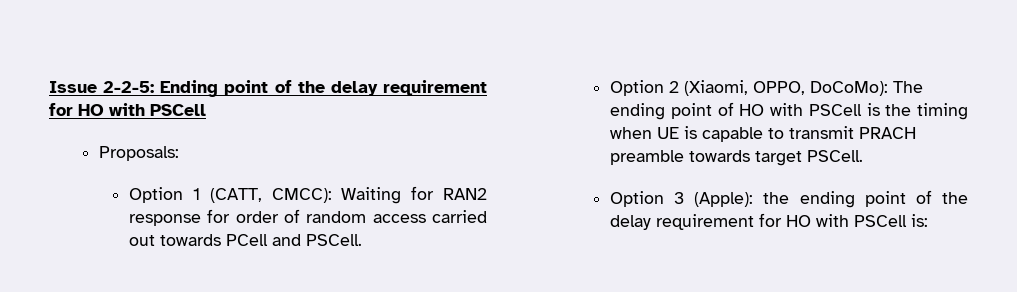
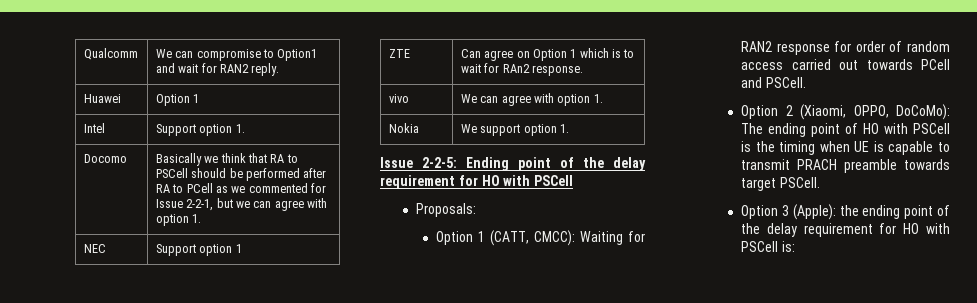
+ Qualcomm | We can compromise to Option1 and wait for RAN2 reply.
+ Huawei | Option 1
+ Intel | Support option 1.
+ Docomo | Basically we think that RA to PSCell should be performed after RA to PCell as we commented for Issue 2-2-1, but we can agree with option 1.
+ NEC | Support option 1
+ ZTE | Can agree on Option 1 which is to wait for RAn2 response.
+ vivo | We can agree with option 1.
+ Nokia | We support option 1.

